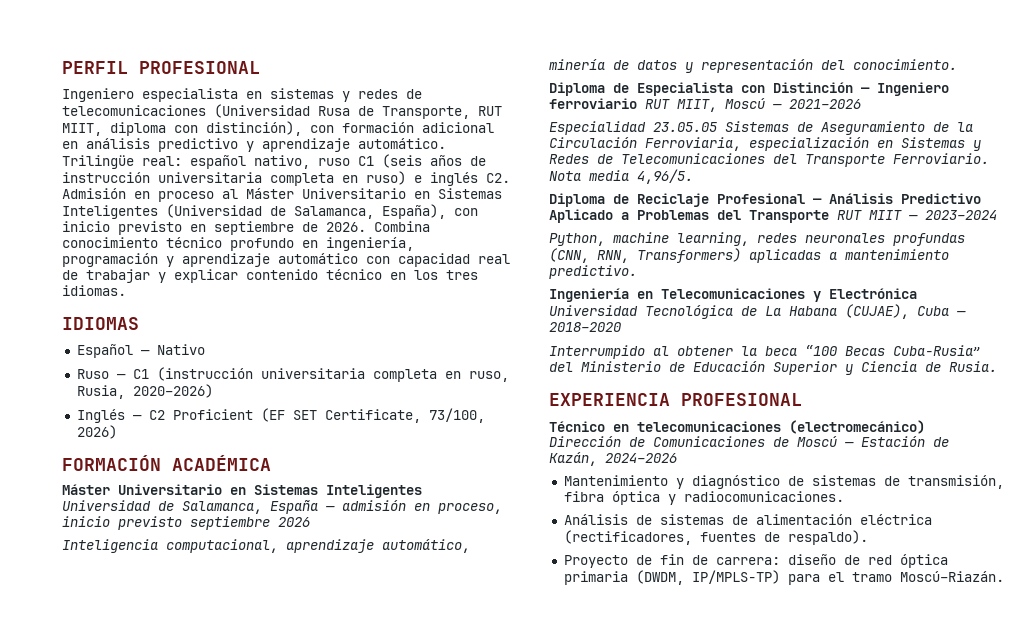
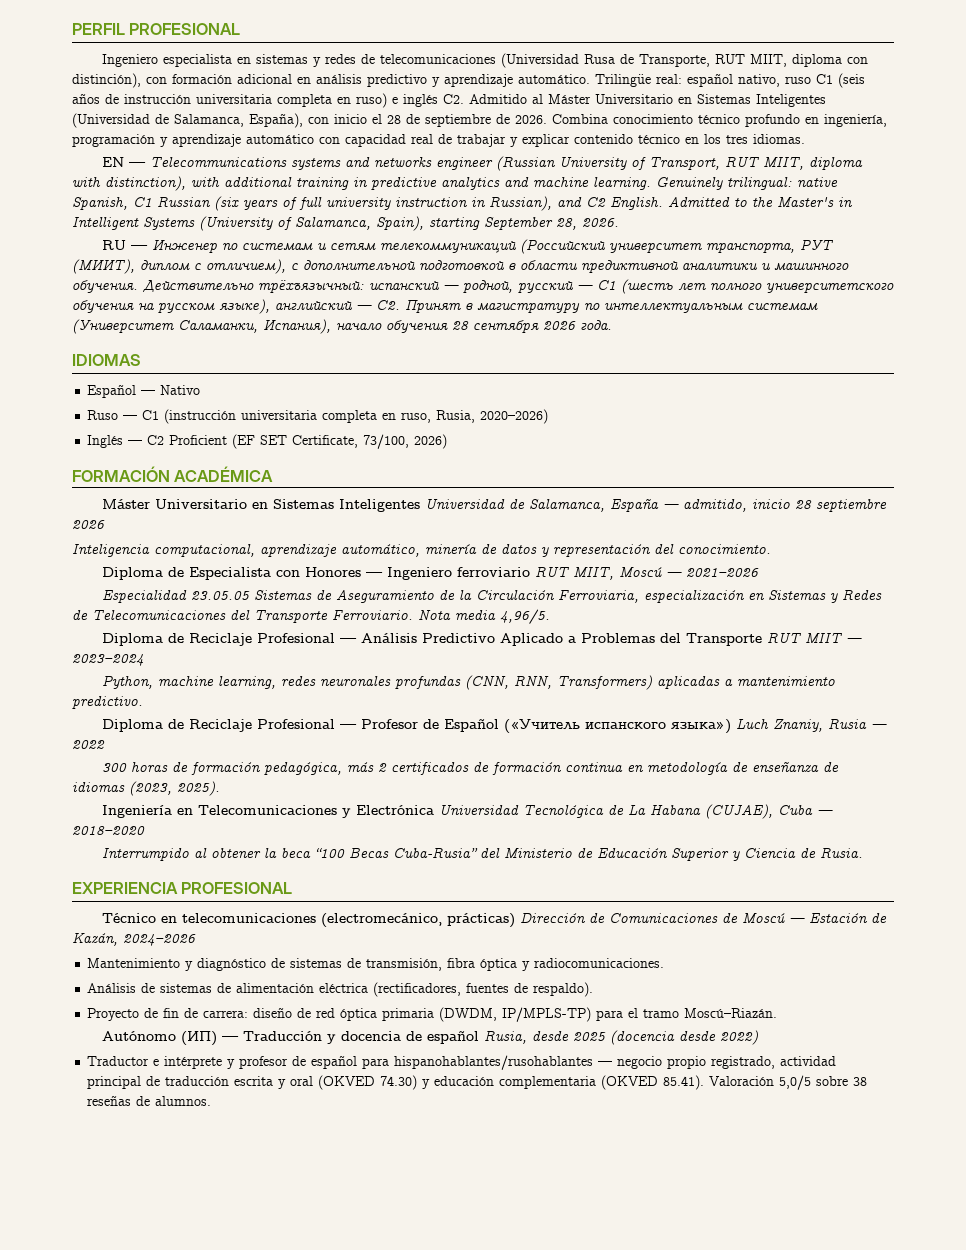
- Trilingüe real: español nativo, ruso C1 (seis años de instrucción universitaria completa en ruso) e inglés C2. Admisión en proceso al Máster Universitario en Sistemas Inteligentes (Universidad de Salamanca, España), con inicio previsto en septiembre de 2026.
+ Trilingüe real: español nativo, ruso C1 (seis años de instrucción universitaria completa en ruso) e inglés C2. Admitido al Máster Universitario en Sistemas Inteligentes (Universidad de Salamanca, España), con inicio el 28 de septiembre de 2026.
+ EN — Telecommunications systems and networks engineer (Russian University of Transport, RUT MIIT, diploma with distinction), with additional training in predictive analytics and machine learning. Genuinely trilingual: native Spanish, C1 Russian (six years of full university instruction in Russian), and C2 English. Admitted to the Master's in Intelligent Systems (University of Salamanca, Spain), starting September 28, 2026.
+ RU — Инженер по системам и сетям телекоммуникаций (Российский университет транспорта, РУТ (МИИТ), диплом с отличием), с дополнительной подготовкой в области предиктивной аналитики и машинного обучения. Действительно трёхъязычный: испанский — родной, русский — C1 (шесть лет полного университетского обучения на русском языке), английский — C2. Принят в магистратуру по интеллектуальным системам (Университет Саламанки, Испания), начало обучения 28 сентября 2026 года.
- Máster Universitario en Sistemas Inteligentes Universidad de Salamanca, España — admisión en proceso, inicio previsto septiembre 2026
+ Máster Universitario en Sistemas Inteligentes Universidad de Salamanca, España — admitido, inicio 28 septiembre 2026
- Diploma de Especialista con Distinción — Ingeniero ferroviario RUT MIIT, Moscú — 2021–2026
+ Diploma de Especialista con Honores — Ingeniero ferroviario RUT MIIT, Moscú — 2021–2026
+ Diploma de Reciclaje Profesional — Profesor de Español («Учитель испанского языка») Luch Znaniy, Rusia — 2022
+ 300 horas de formación pedagógica, más 2 certificados de formación continua en metodología de enseñanza de idiomas (2023, 2025).
- Técnico en telecomunicaciones (electromecánico) Dirección de Comunicaciones de Moscú — Estación de Kazán, 2024–2026
+ Técnico en telecomunicaciones (electromecánico, prácticas) Dirección de Comunicaciones de Moscú — Estación de Kazán, 2024–2026
+ Autónomo (ИП) — Traducción y docencia de español Rusia, desde 2025 (docencia desde 2022)
+ Traductor e intérprete y profesor de español para hispanohablantes/rusohablantes — negocio propio registrado, actividad principal de traducción escrita y oral (OKVED 74.30) y educación complementaria (OKVED 85.41). Valoración 5,0/5 sobre 38 reseñas de alumnos.

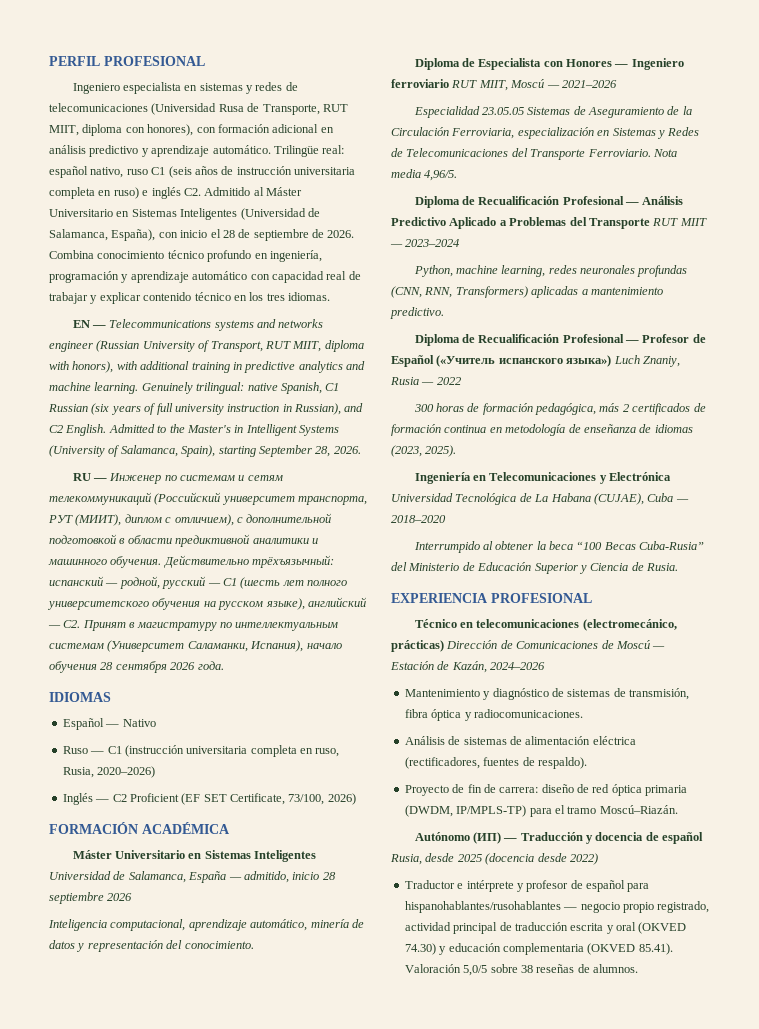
- Ingeniero especialista en sistemas y redes de telecomunicaciones (Universidad Rusa de Transporte, RUT MIIT, diploma con distinción), con formación adicional en análisis predictivo y aprendizaje automático.
+ Ingeniero especialista en sistemas y redes de telecomunicaciones (Universidad Rusa de Transporte, RUT MIIT, diploma con honores), con formación adicional en análisis predictivo y aprendizaje automático.
- EN — Telecommunications systems and networks engineer (Russian University of Transport, RUT MIIT, diploma with distinction), with additional training in predictive analytics and machine learning.
+ EN — Telecommunications systems and networks engineer (Russian University of Transport, RUT MIIT, diploma with honors), with additional training in predictive analytics and machine learning.
- Diploma de Reciclaje Profesional — Análisis Predictivo Aplicado a Problemas del Transporte RUT MIIT — 2023–2024
+ Diploma de Recualificación Profesional — Análisis Predictivo Aplicado a Problemas del Transporte RUT MIIT — 2023–2024
- Diploma de Reciclaje Profesional — Profesor de Español («Учитель испанского языка») Luch Znaniy, Rusia — 2022
+ Diploma de Recualificación Profesional — Profesor de Español («Учитель испанского языка») Luch Znaniy, Rusia — 2022

